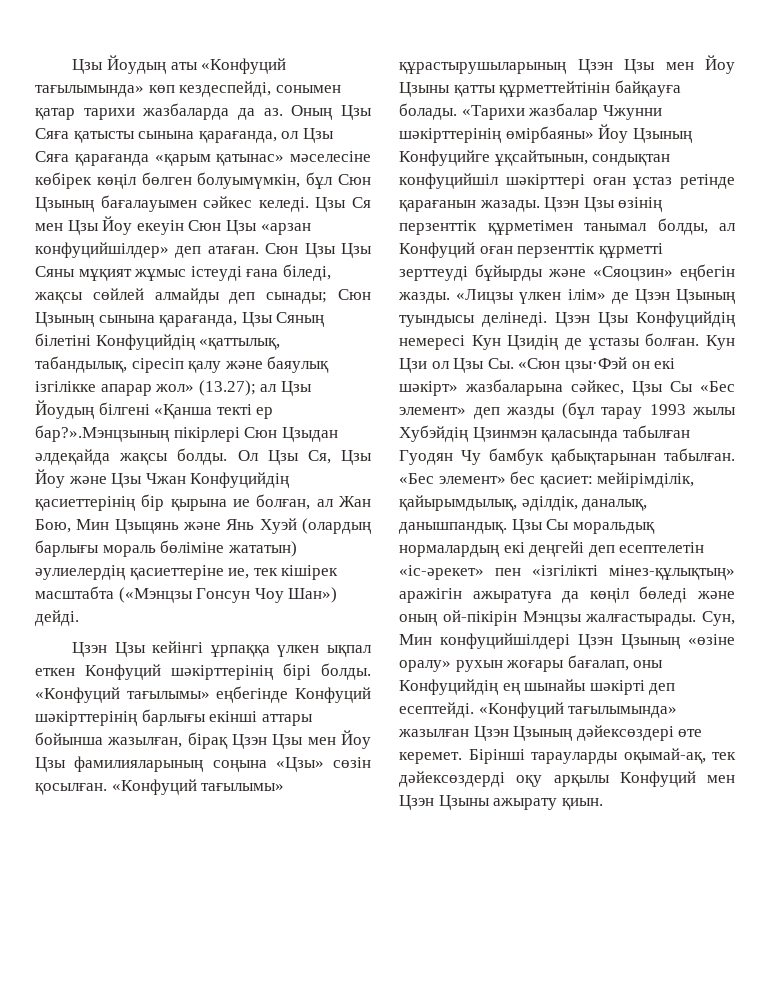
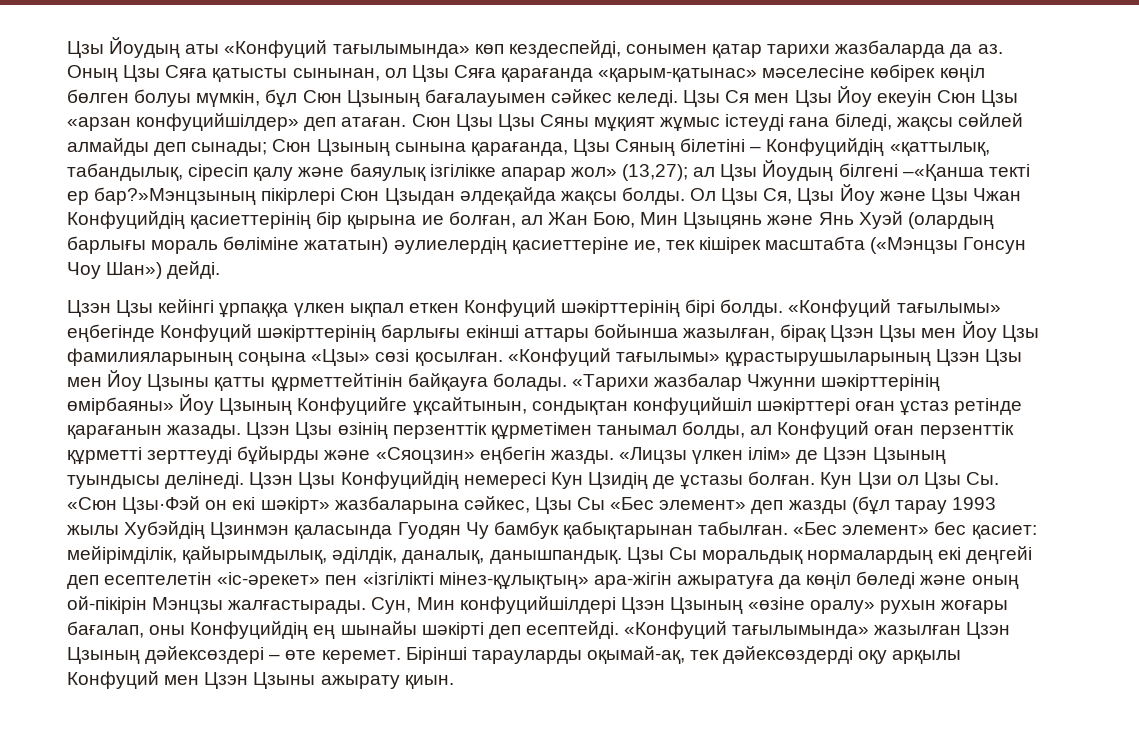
- Оның Цзы Сяға қатысты сынына қарағанда, ол Цзы Сяға қарағанда «қарым қатынас» мәселесіне көбірек көңіл бөлген болуымүмкін, бұл Сюн Цзының бағалауымен сәйкес келеді.
+ Оның Цзы Сяға қатысты сынынан, ол Цзы Сяға қарағанда «қарым-қатынас» мәселесіне көбірек көңіл бөлген болуы мүмкін, бұл Сюн Цзының бағалауымен сәйкес келеді.
- Сюн Цзы Цзы Сяны мұқият жұмыс істеуді ғана біледі, жақсы сөйлей алмайды деп сынады; Сюн Цзының сынына қарағанда, Цзы Сяның білетіні Конфуцийдің «қаттылық, табандылық, сіресіп қалу және баяулық ізгілікке апарар жол» (13.27); ал Цзы Йоудың білгені «Қанша текті ер бар?».Мэнцзының пікірлері Сюн Цзыдан әлдеқайда жақсы болды.
+ Сюн Цзы Цзы Сяны мұқият жұмыс істеуді ғана біледі, жақсы сөйлей алмайды деп сынады; Сюн Цзының сынына қарағанда, Цзы Сяның білетіні – Конфуцийдің «қаттылық, табандылық, сіресіп қалу және баяулық ізгілікке апарар жол» (13,27); ал Цзы Йоудың білгені –«Қанша текті ер бар?»Мэнцзының пікірлері Сюн Цзыдан әлдеқайда жақсы болды.
- «Конфуций тағылымы» еңбегінде Конфуций шәкірттерінің барлығы екінші аттары бойынша жазылған, бірақ Цзэн Цзы мен Йоу Цзы фамилияларының соңына «Цзы» сөзін қосылған.
+ «Конфуций тағылымы» еңбегінде Конфуций шәкірттерінің барлығы екінші аттары бойынша жазылған, бірақ Цзэн Цзы мен Йоу Цзы фамилияларының соңына «Цзы» сөзі қосылған.
- Кун Цзи ол Цзы Сы. «Сюн цзы·Фэй он екі шәкірт» жазбаларына сәйкес, Цзы Сы «Бес элемент» деп жазды (бұл тарау 1993 жылы Хубэйдің Цзинмэн қаласында табылған Гуодян Чу бамбук қабықтарынан табылған.
+ Кун Цзи ол Цзы Сы. «Сюн Цзы·Фэй он екі шәкірт» жазбаларына сәйкес, Цзы Сы «Бес элемент» деп жазды (бұл тарау 1993 жылы Хубэйдің Цзинмэн қаласында Гуодян Чу бамбук қабықтарынан табылған.
- Цзы Сы моральдық нормалардың екі деңгейі деп есептелетін «іс-әрекет» пен «ізгілікті мінез-құлықтың» аражігін ажыратуға да көңіл бөледі және оның ой-пікірін Мэнцзы жалғастырады.
+ Цзы Сы моральдық нормалардың екі деңгейі деп есептелетін «іс-әрекет» пен «ізгілікті мінез-құлықтың» ара-жігін ажыратуға да көңіл бөледі және оның ой-пікірін Мэнцзы жалғастырады.
- «Конфуций тағылымында» жазылған Цзэн Цзының дәйексөздері өте керемет.
+ «Конфуций тағылымында» жазылған Цзэн Цзының дәйексөздері – өте керемет.

